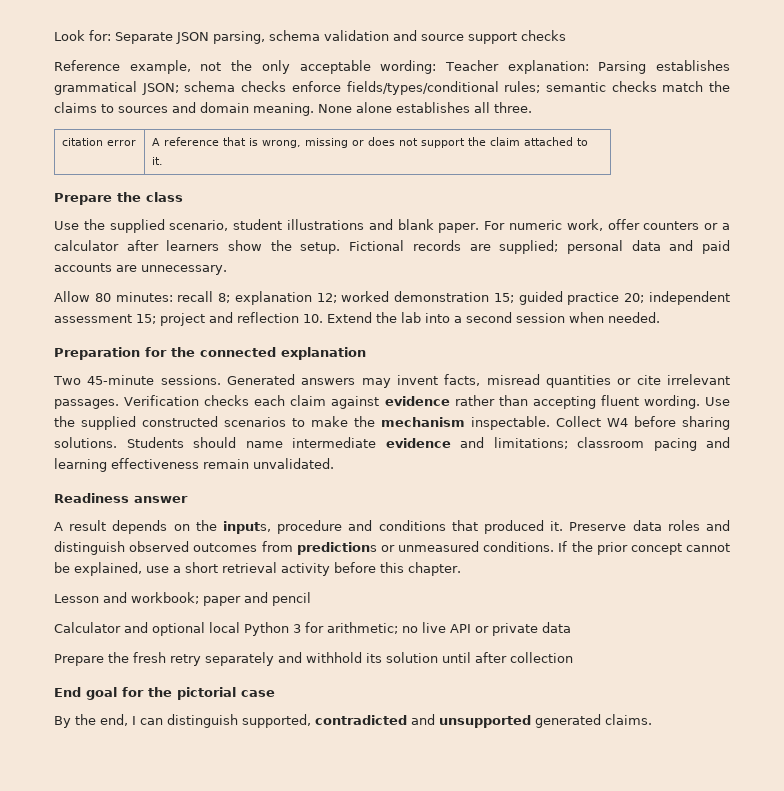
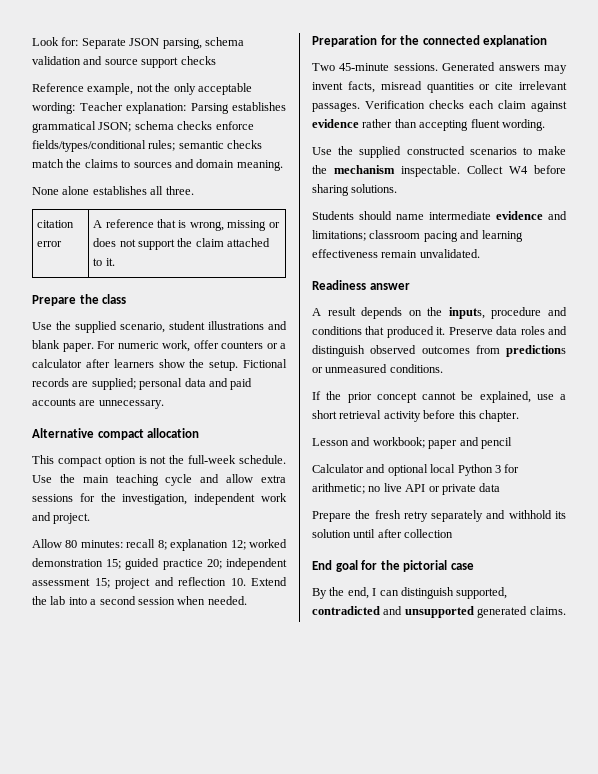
- Reference example, not the only acceptable wording: Teacher explanation: Parsing establishes grammatical JSON; schema checks enforce fields/types/conditional rules; semantic checks match the claims to sources and domain meaning. None alone establishes all three.
+ Reference example, not the only acceptable wording: Teacher explanation: Parsing establishes grammatical JSON; schema checks enforce fields/types/conditional rules; semantic checks match the claims to sources and domain meaning.
+ None alone establishes all three.
+ Alternative compact allocation
+ This compact option is not the full-week schedule. Use the main teaching cycle and allow extra sessions for the investigation, independent work and project.
- Verification checks each claim against evidence rather than accepting fluent wording. Use the supplied constructed scenarios to make the mechanism inspectable.
+ Verification checks each claim against evidence rather than accepting fluent wording.
+ Use the supplied constructed scenarios to make the mechanism inspectable.
- Collect W4 before sharing solutions. Students should name intermediate evidence and limitations; classroom pacing and learning effectiveness remain unvalidated.
+ Collect W4 before sharing solutions.
+ Students should name intermediate evidence and limitations; classroom pacing and learning effectiveness remain unvalidated.
- Preserve data roles and distinguish observed outcomes from predictions or unmeasured conditions. If the prior concept cannot be explained, use a short retrieval activity before this chapter.
+ Preserve data roles and distinguish observed outcomes from predictions or unmeasured conditions.
+ If the prior concept cannot be explained, use a short retrieval activity before this chapter.

